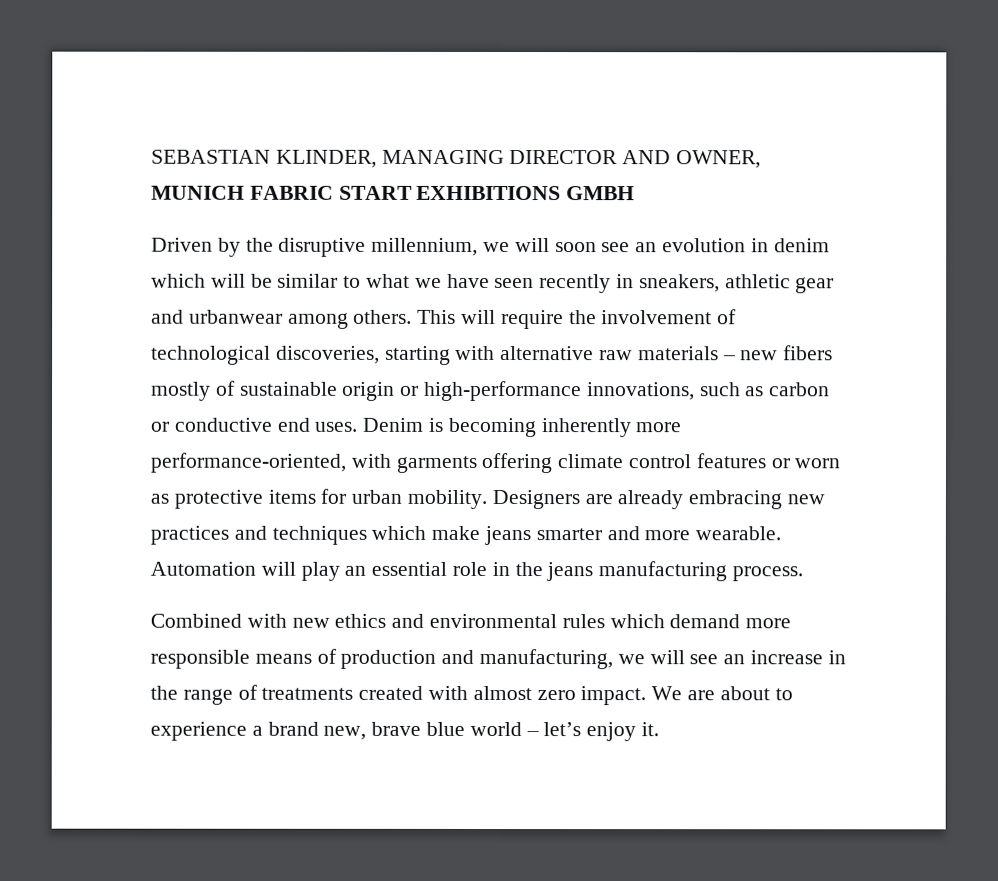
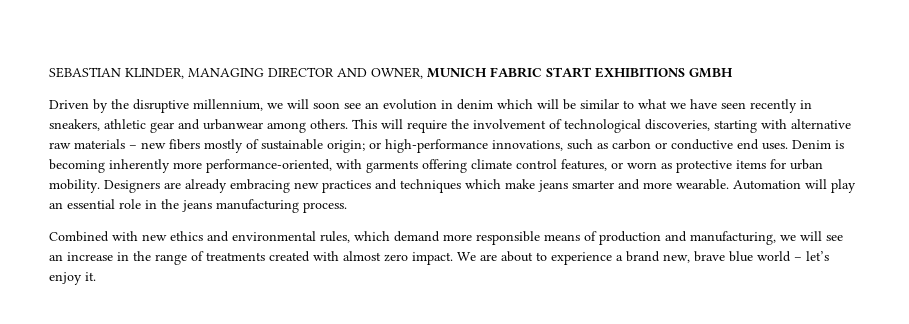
- This will require the involvement of technological discoveries, starting with alternative raw materials – new fibers mostly of sustainable origin or high-performance innovations, such as carbon or conductive end uses.
+ This will require the involvement of technological discoveries, starting with alternative raw materials – new fibers mostly of sustainable origin; or high-performance innovations, such as carbon or conductive end uses.
- Denim is becoming inherently more performance-oriented, with garments offering climate control features or worn as protective items for urban mobility.
+ Denim is becoming inherently more performance-oriented, with garments offering climate control features, or worn as protective items for urban mobility.
- Combined with new ethics and environmental rules which demand more responsible means of production and manufacturing, we will see an increase in the range of treatments created with almost zero impact.
+ Combined with new ethics and environmental rules, which demand more responsible means of production and manufacturing, we will see an increase in the range of treatments created with almost zero impact.

